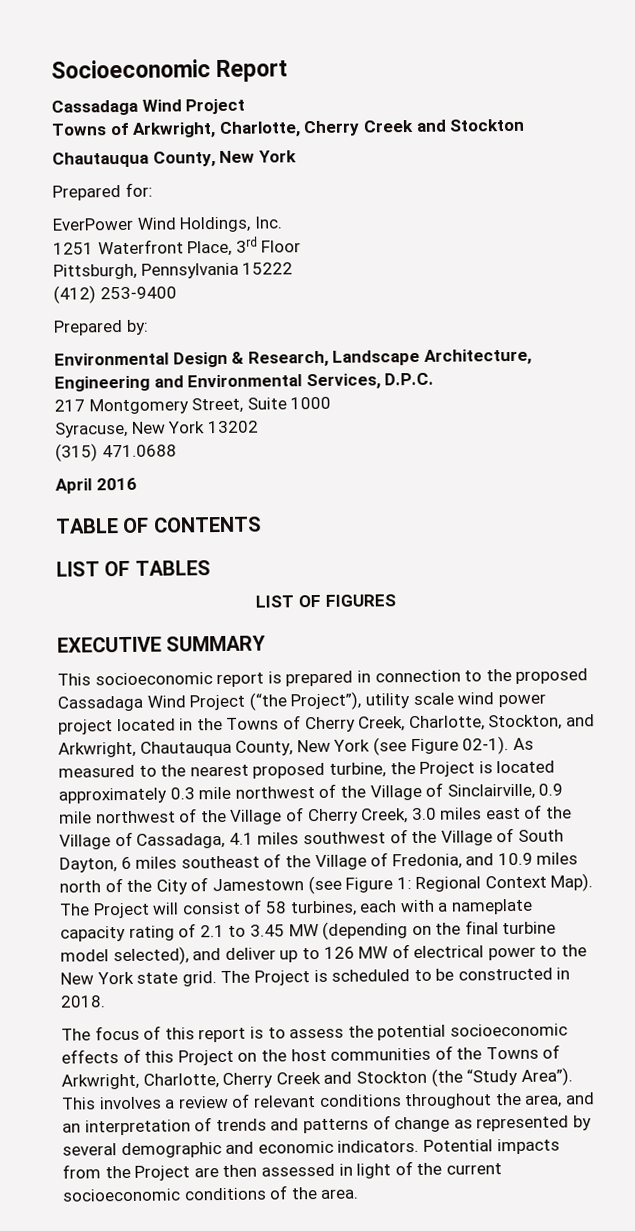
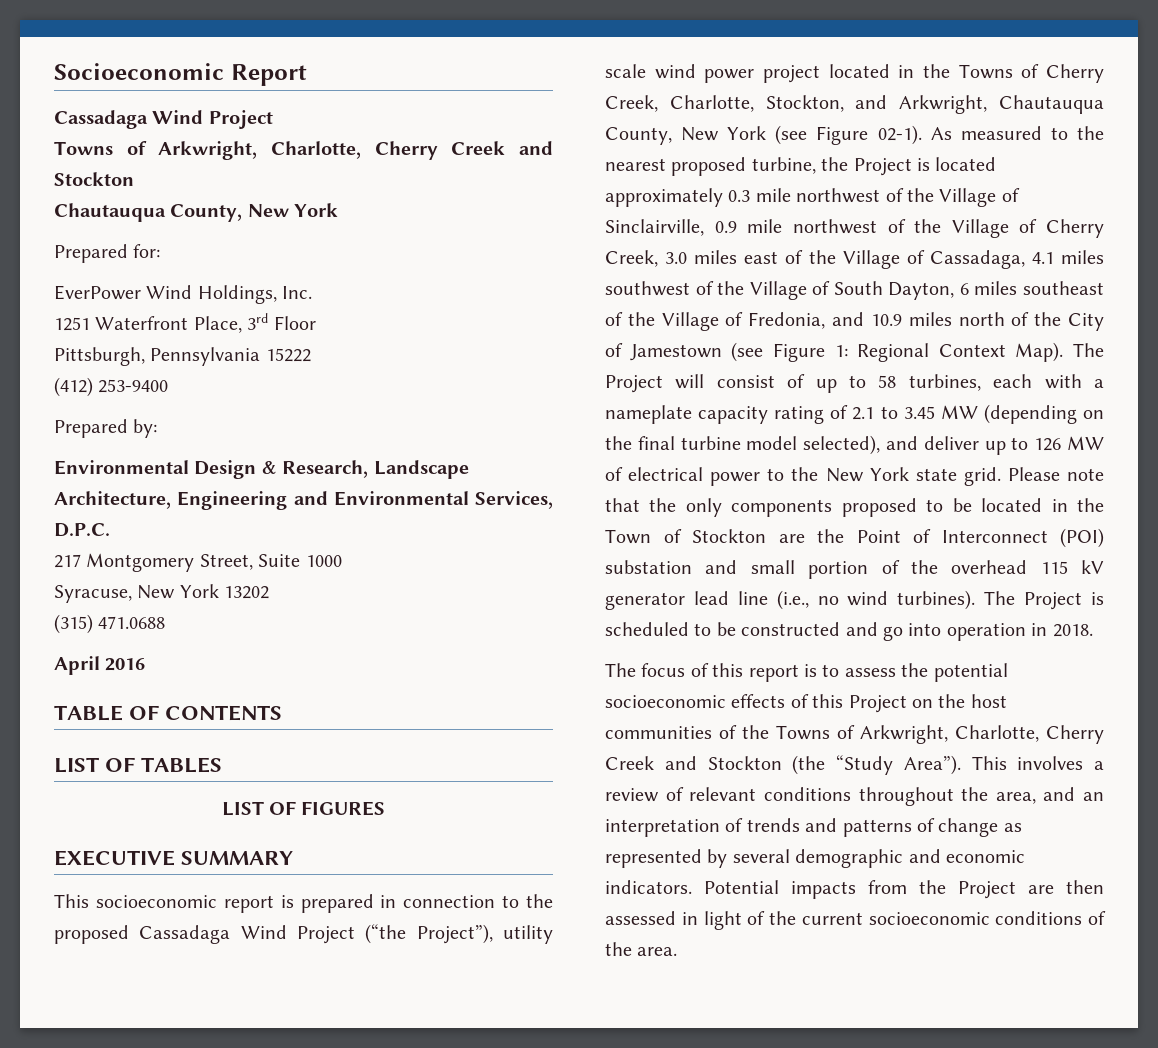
- The Project will consist of 58 turbines, each with a nameplate capacity rating of 2.1 to 3.45 MW (depending on the final turbine model selected), and deliver up to 126 MW of electrical power to the New York state grid.
+ The Project will consist of up to 58 turbines, each with a nameplate capacity rating of 2.1 to 3.45 MW (depending on the final turbine model selected), and deliver up to 126 MW of electrical power to the New York state grid.
+ Please note that the only components proposed to be located in the Town of Stockton are the Point of Interconnect (POI) substation and small portion of the overhead 115 kV generator lead line (i.e., no wind turbines).
- The Project is scheduled to be constructed in 2018.
+ The Project is scheduled to be constructed and go into operation in 2018.

